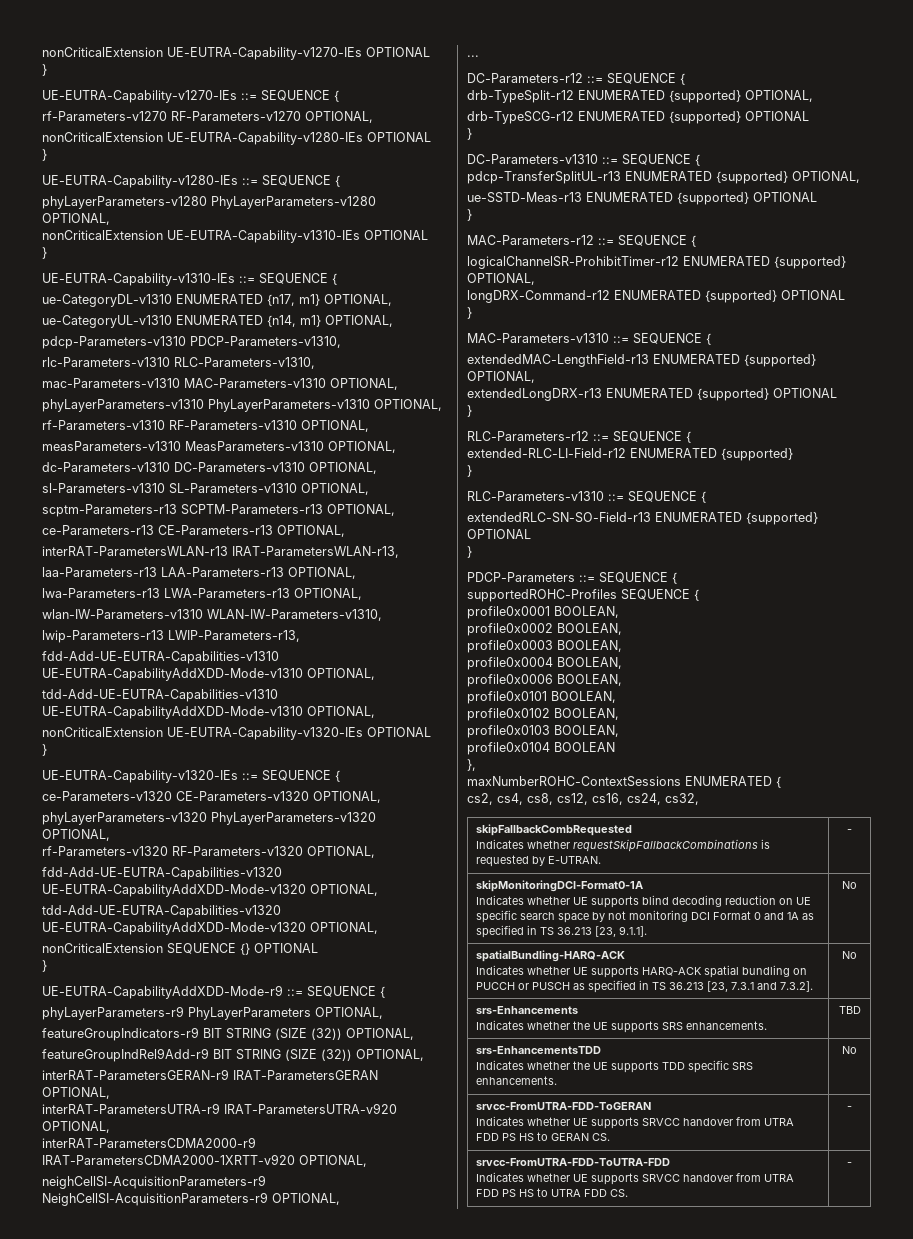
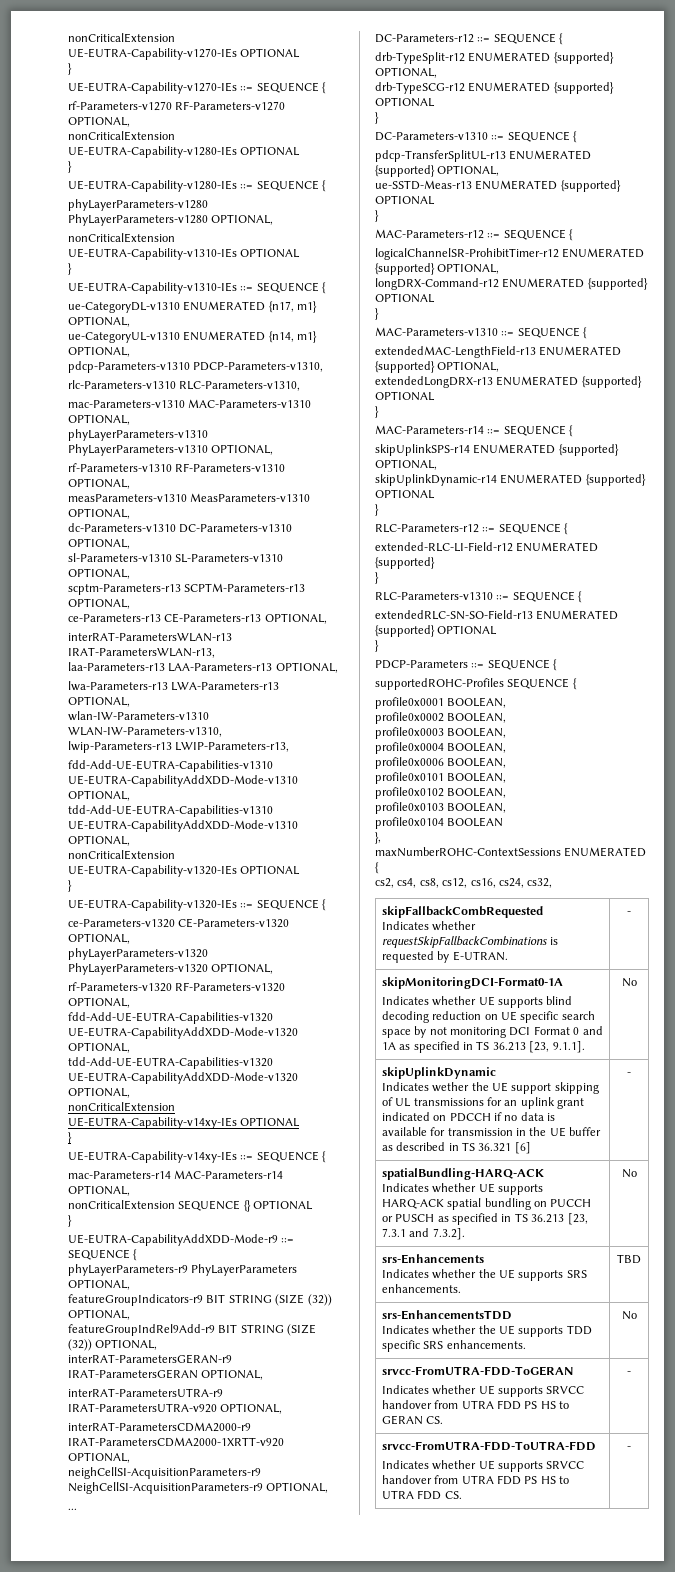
+ nonCriticalExtension UE-EUTRA-Capability-v14xy-IEs OPTIONAL
+ }
+ UE-EUTRA-Capability-v14xy-IEs ::= SEQUENCE {
+ mac-Parameters-r14 MAC-Parameters-r14 OPTIONAL,
+ MAC-Parameters-r14 ::= SEQUENCE {
+ skipUplinkSPS-r14 ENUMERATED {supported} OPTIONAL,
+ skipUplinkDynamic-r14 ENUMERATED {supported} OPTIONAL
+ }
+ skipUplinkDynamic
+ Indicates wether the UE support skipping of UL transmissions for an uplink grant indicated on PDCCH if no data is available for transmission in the UE buffer as described in TS 36.321 [6] | -

